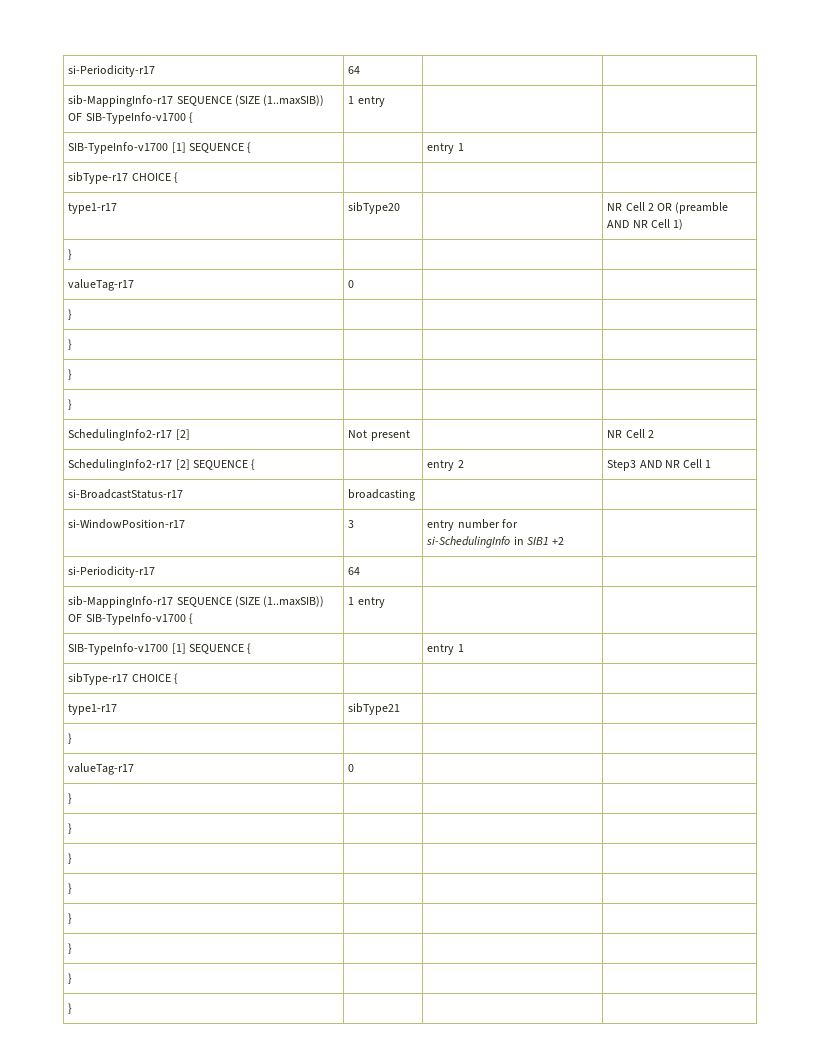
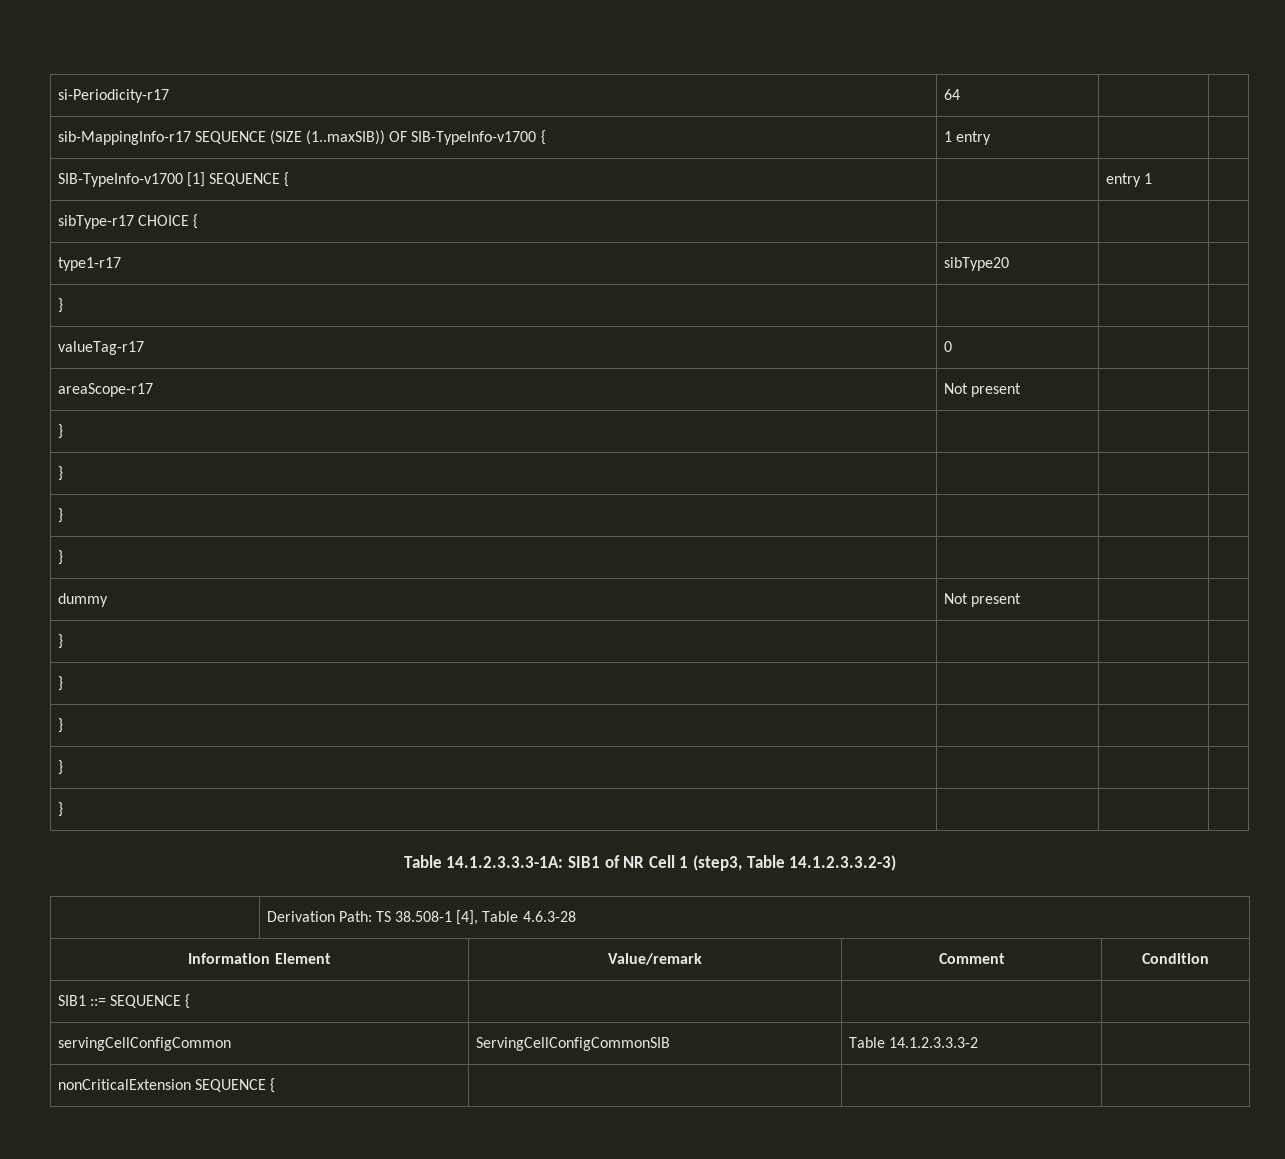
- type1-r17 | sibType20 | | NR Cell 2 OR (preamble AND NR Cell 1)
+ type1-r17 | sibType20 | |
  } | | |
  valueTag-r17 | 0 | |
+ areaScope-r17 | Not present | |
  } | | |
  } | | |
  } | | |
  } | | |
- SchedulingInfo2-r17 [2] | Not present | | NR Cell 2
- SchedulingInfo2-r17 [2] SEQUENCE { | | entry 2 | Step3 AND NR Cell 1
- si-BroadcastStatus-r17 | broadcasting | |
- si-WindowPosition-r17 | 3 | entry number for si-SchedulingInfo in SIB1 +2 |
- si-Periodicity-r17 | 64 | |
- sib-MappingInfo-r17 SEQUENCE (SIZE (1..maxSIB)) OF SIB-TypeInfo-v1700 { | 1 entry | |
- SIB-TypeInfo-v1700 [1] SEQUENCE { | | entry 1 |
- sibType-r17 CHOICE { | | |
- type1-r17 | sibType21 | |
- } | | |
- valueTag-r17 | 0 | |
+ dummy | Not present | |
  } | | |
  } | | |
  } | | |
  } | | |
  } | | |
- } | | |
- } | | |
- } | | |
+ Table 14.1.2.3.3.3-1A: SIB1 of NR Cell 1 (step3, Table 14.1.2.3.3.2-3)
+ | Derivation Path: TS 38.508-1 [4], Table 4.6.3-28
+ Information Element | Value/remark | Comment | Condition
+ SIB1 ::= SEQUENCE { | | |
+ servingCellConfigCommon | ServingCellConfigCommonSIB | Table 14.1.2.3.3.3-2 |
+ nonCriticalExtension SEQUENCE { | | |

